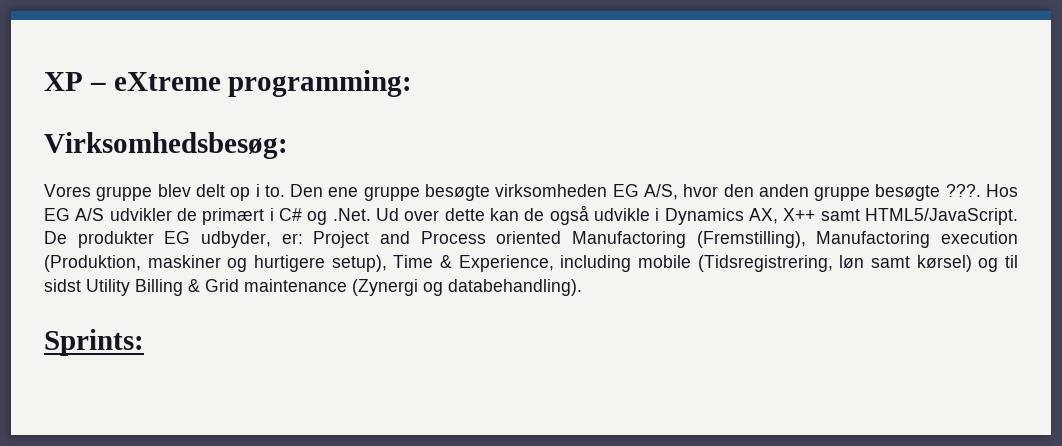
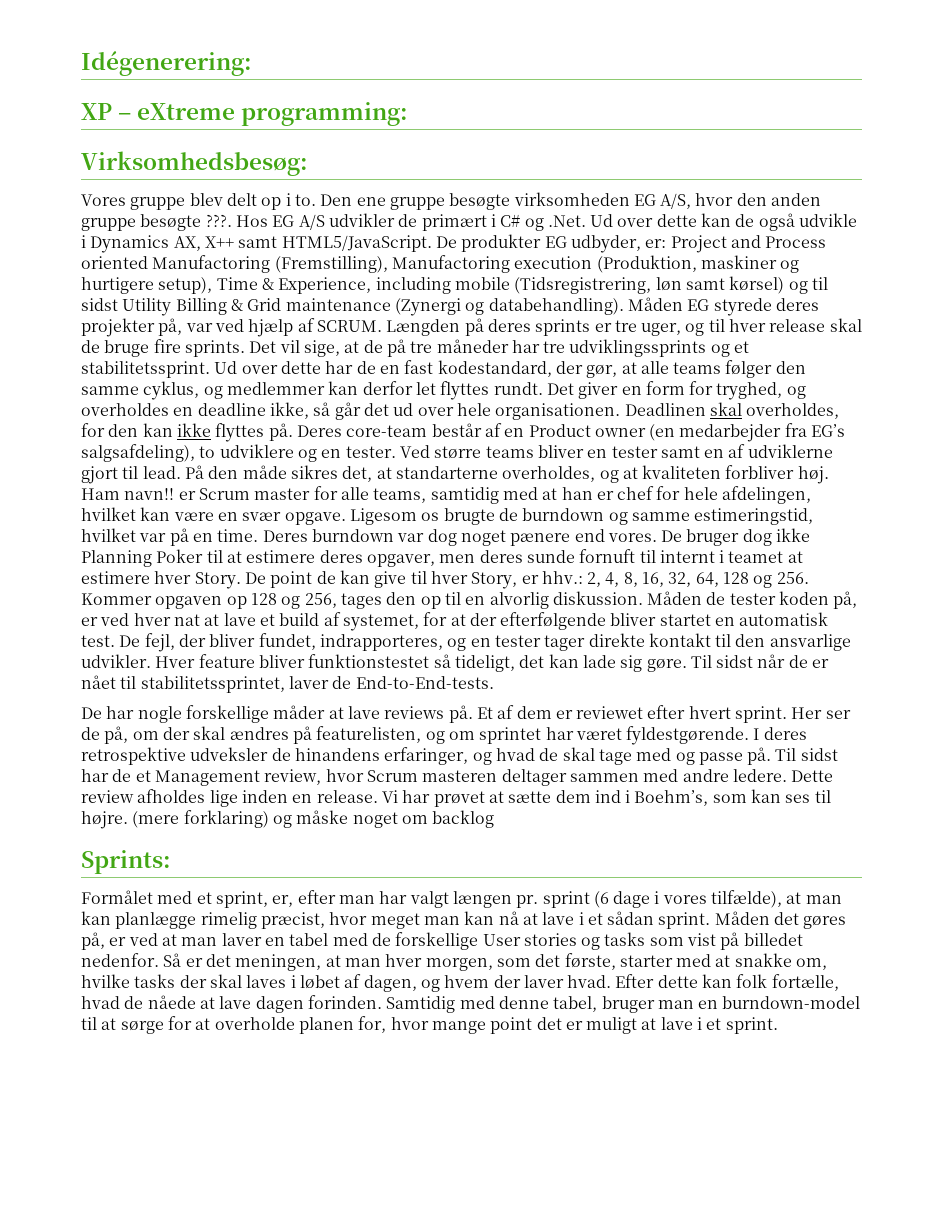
+ Idégenerering:
- De produkter EG udbyder, er: Project and Process oriented Manufactoring (Fremstilling), Manufactoring execution (Produktion, maskiner og hurtigere setup), Time & Experience, including mobile (Tidsregistrering, løn samt kørsel) og til sidst Utility Billing & Grid maintenance (Zynergi og databehandling).
+ De produkter EG udbyder, er: Project and Process oriented Manufactoring (Fremstilling), Manufactoring execution (Produktion, maskiner og hurtigere setup), Time & Experience, including mobile (Tidsregistrering, løn samt kørsel) og til sidst Utility Billing & Grid maintenance (Zynergi og databehandling). Måden EG styrede deres projekter på, var ved hjælp af SCRUM. Længden på deres sprints er tre uger, og til hver release skal de bruge fire sprints. Det vil sige, at de på tre måneder har tre udviklingssprints og et stabilitetssprint. Ud over dette har de en fast kodestandard, der gør, at alle teams følger den samme cyklus, og medlemmer kan derfor let flyttes rundt. Det giver en form for tryghed, og overholdes en deadline ikke, så går det ud over hele organisationen. Deadlinen skal overholdes, for den kan ikke flyttes på. Deres core-team består af en Product owner (en medarbejder fra EG’s salgsafdeling), to udviklere og en tester. Ved større teams bliver en tester samt en af udviklerne gjort til lead. På den måde sikres det, at standarterne overholdes, og at kvaliteten forbliver høj. Ham navn!! er Scrum master for alle teams, samtidig med at han er chef for hele afdelingen, hvilket kan være en svær opgave. Ligesom os brugte de burndown og samme estimeringstid, hvilket var på en time. Deres burndown var dog noget pænere end vores. De bruger dog ikke Planning Poker til at estimere deres opgaver, men deres sunde fornuft til internt i teamet at estimere hver Story. De point de kan give til hver Story, er hhv.: 2, 4, 8, 16, 32, 64, 128 og 256. Kommer opgaven op 128 og 256, tages den op til en alvorlig diskussion. Måden de tester koden på, er ved hver nat at lave et build af systemet, for at der efterfølgende bliver startet en automatisk test. De fejl, der bliver fundet, indrapporteres, og en tester tager direkte kontakt til den ansvarlige udvikler. Hver feature bliver funktionstestet så tideligt, det kan lade sig gøre. Til sidst når de er nået til stabilitetssprintet, laver de End-to-End-tests.
+ De har nogle forskellige måder at lave reviews på. Et af dem er reviewet efter hvert sprint. Her ser de på, om der skal ændres på featurelisten, og om sprintet har været fyldestgørende. I deres retrospektive udveksler de hinandens erfaringer, og hvad de skal tage med og passe på. Til sidst har de et Management review, hvor Scrum masteren deltager sammen med andre ledere. Dette review afholdes lige inden en release. Vi har prøvet at sætte dem ind i Boehm’s, som kan ses til højre. (mere forklaring) og måske noget om backlog
  Sprints:
+ Formålet med et sprint, er, efter man har valgt længen pr. sprint (6 dage i vores tilfælde), at man kan planlægge rimelig præcist, hvor meget man kan nå at lave i et sådan sprint. Måden det gøres på, er ved at man laver en tabel med de forskellige User stories og tasks som vist på billedet nedenfor. Så er det meningen, at man hver morgen, som det første, starter med at snakke om, hvilke tasks der skal laves i løbet af dagen, og hvem der laver hvad. Efter dette kan folk fortælle, hvad de nåede at lave dagen forinden. Samtidig med denne tabel, bruger man en burndown-model til at sørge for at overholde planen for, hvor mange point det er muligt at lave i et sprint.

